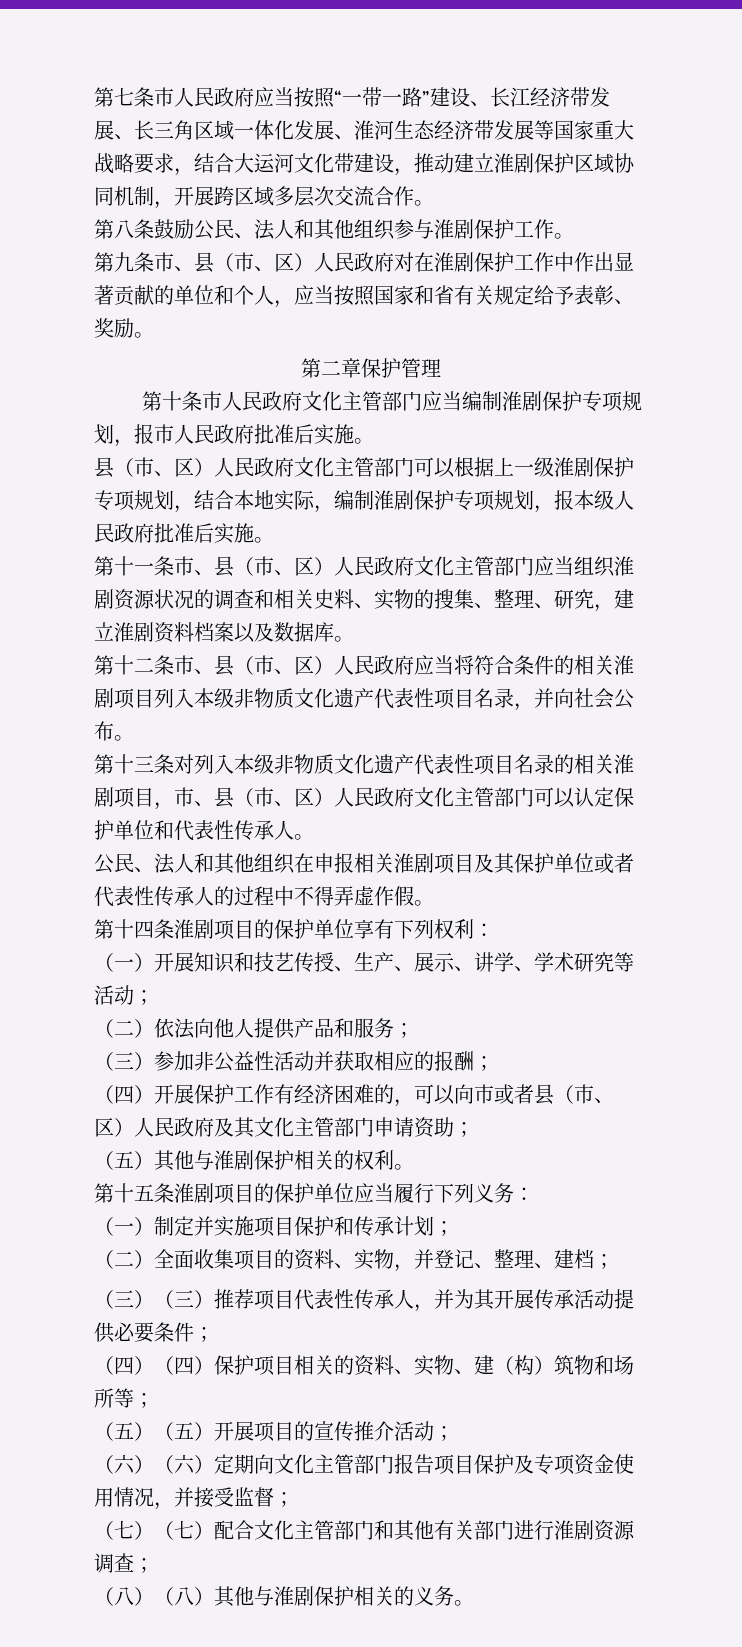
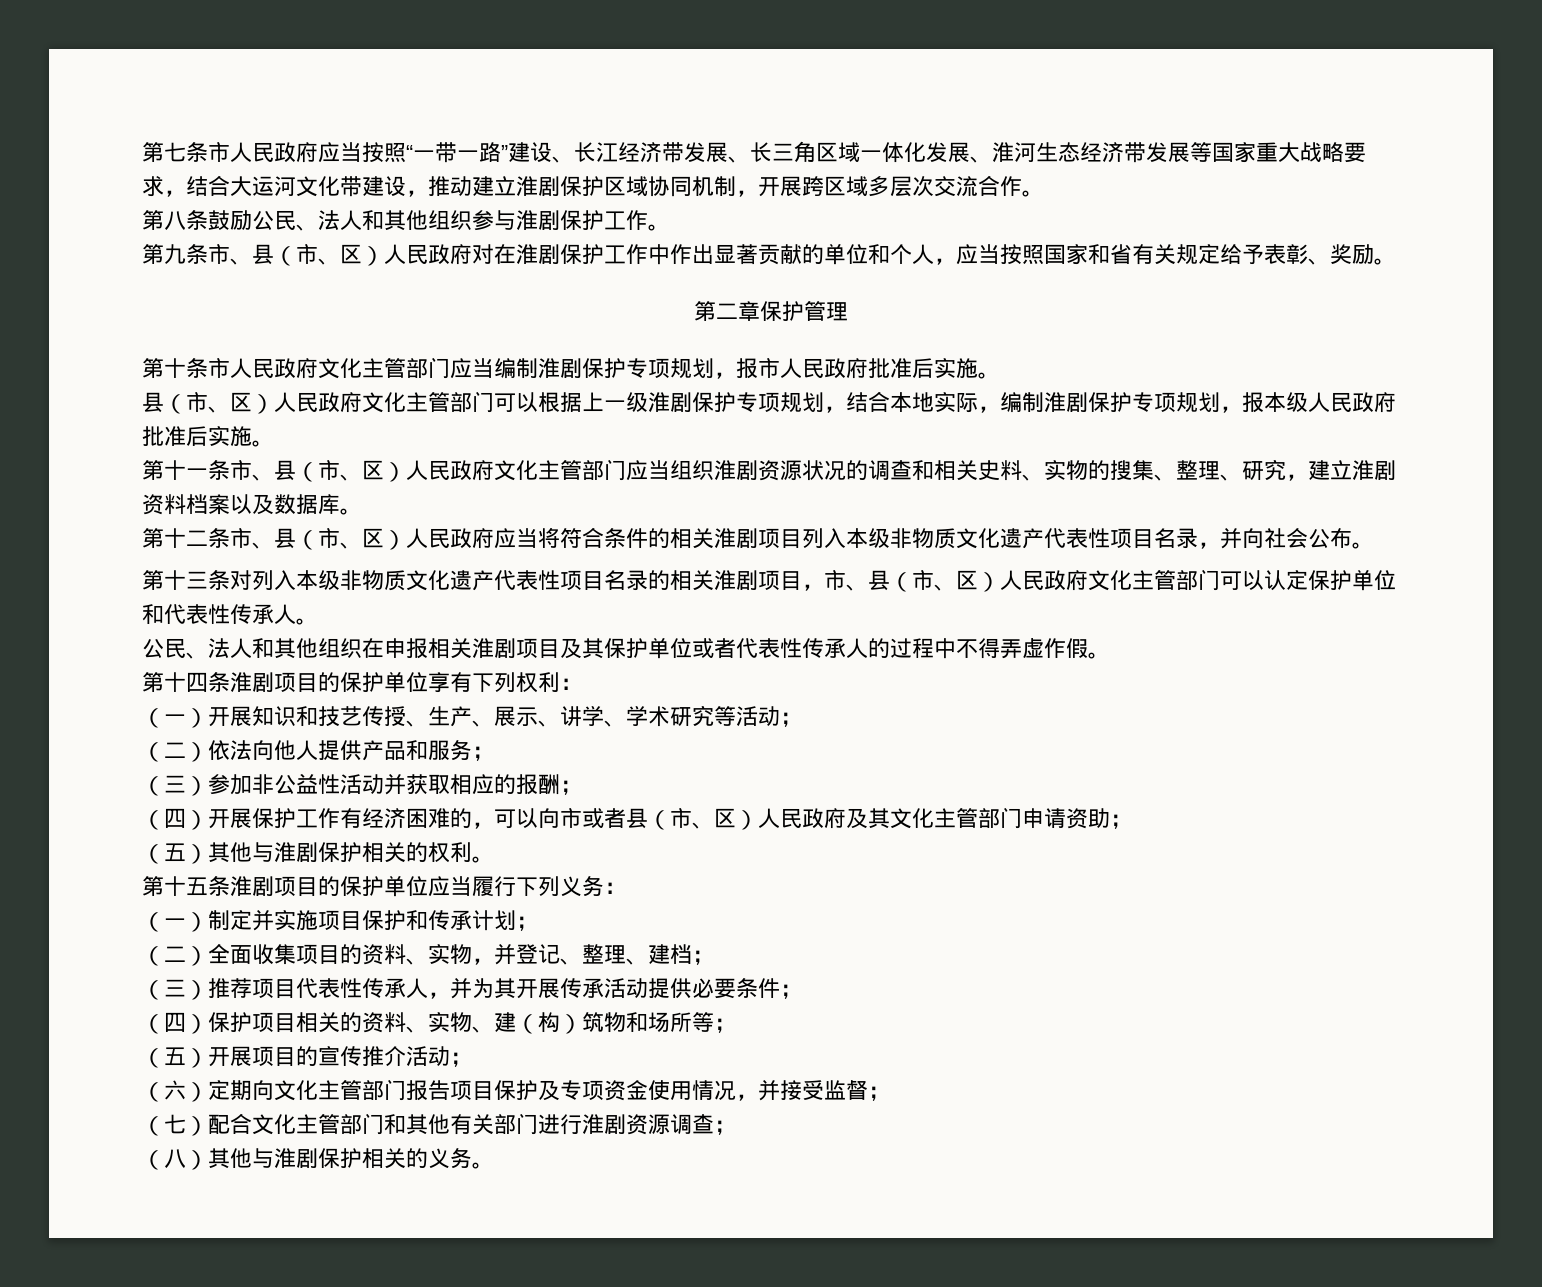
- （三）（三）推荐项目代表性传承人，并为其开展传承活动提供必要条件；
+ （三）推荐项目代表性传承人，并为其开展传承活动提供必要条件；
- （四）（四）保护项目相关的资料、实物、建（构）筑物和场所等；
+ （四）保护项目相关的资料、实物、建（构）筑物和场所等；
- （五）（五）开展项目的宣传推介活动；
+ （五）开展项目的宣传推介活动；
- （六）（六）定期向文化主管部门报告项目保护及专项资金使用情况，并接受监督；
+ （六）定期向文化主管部门报告项目保护及专项资金使用情况，并接受监督；
- （七）（七）配合文化主管部门和其他有关部门进行淮剧资源调查；
+ （七）配合文化主管部门和其他有关部门进行淮剧资源调查；
- （八）（八）其他与淮剧保护相关的义务。
+ （八）其他与淮剧保护相关的义务。

